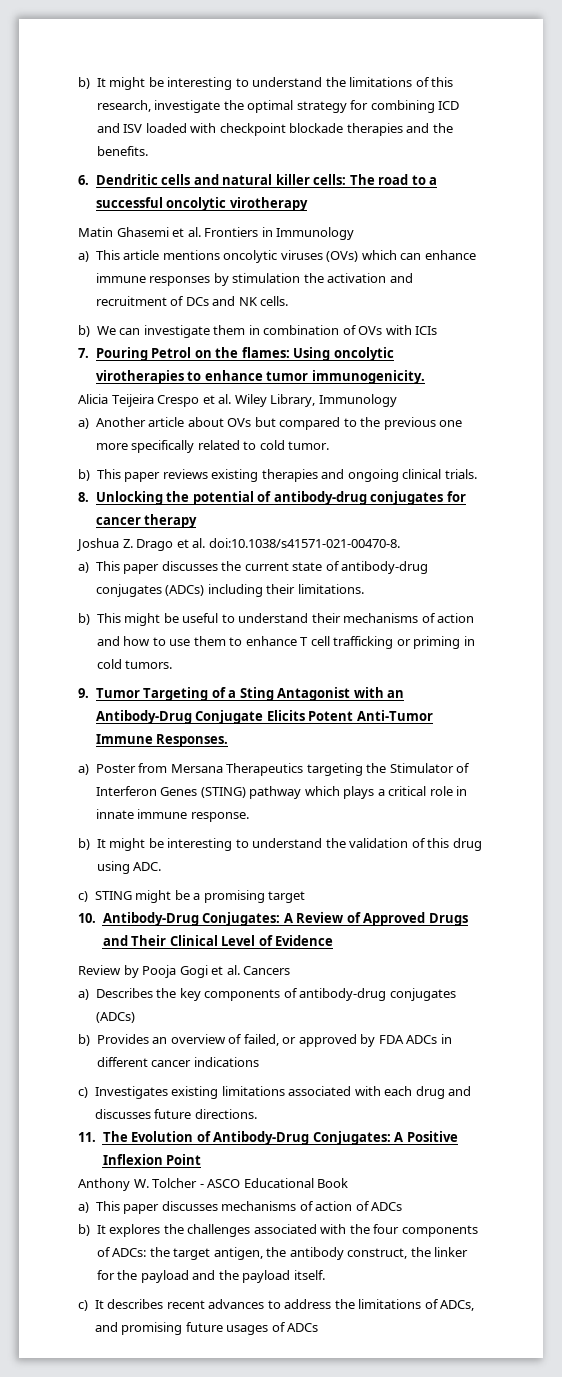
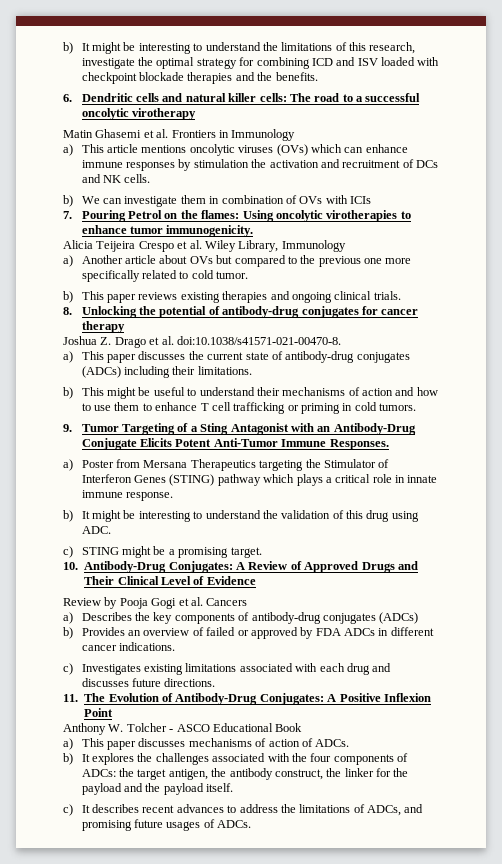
- c) STING might be a promising target
+ c) STING might be a promising target.
- b) Provides an overview of failed, or approved by FDA ADCs in different cancer indications
+ b) Provides an overview of failed or approved by FDA ADCs in different cancer indications.
- a) This paper discusses mechanisms of action of ADCs
+ a) This paper discusses mechanisms of action of ADCs.
- c) It describes recent advances to address the limitations of ADCs, and promising future usages of ADCs
+ c) It describes recent advances to address the limitations of ADCs, and promising future usages of ADCs.

